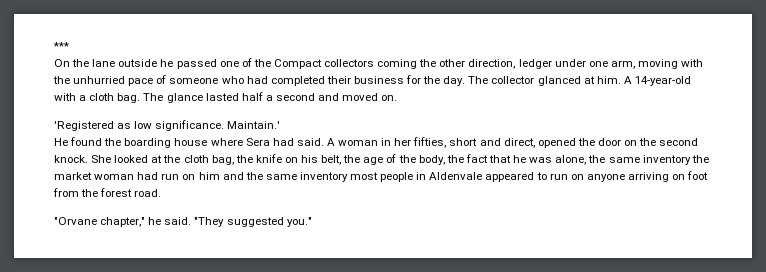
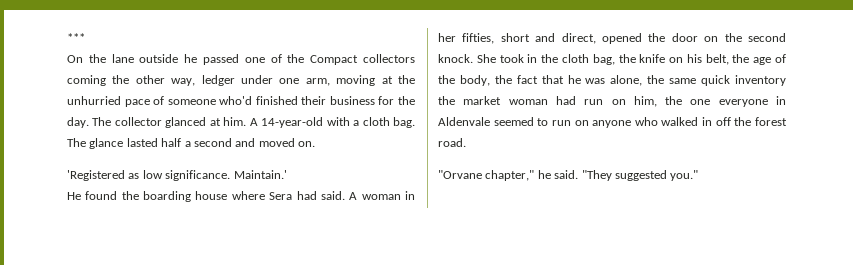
- On the lane outside he passed one of the Compact collectors coming the other direction, ledger under one arm, moving with the unhurried pace of someone who had completed their business for the day.
+ On the lane outside he passed one of the Compact collectors coming the other way, ledger under one arm, moving at the unhurried pace of someone who'd finished their business for the day.
- She looked at the cloth bag, the knife on his belt, the age of the body, the fact that he was alone, the same inventory the market woman had run on him and the same inventory most people in Aldenvale appeared to run on anyone arriving on foot from the forest road.
+ She took in the cloth bag, the knife on his belt, the age of the body, the fact that he was alone, the same quick inventory the market woman had run on him, the one everyone in Aldenvale seemed to run on anyone who walked in off the forest road.

